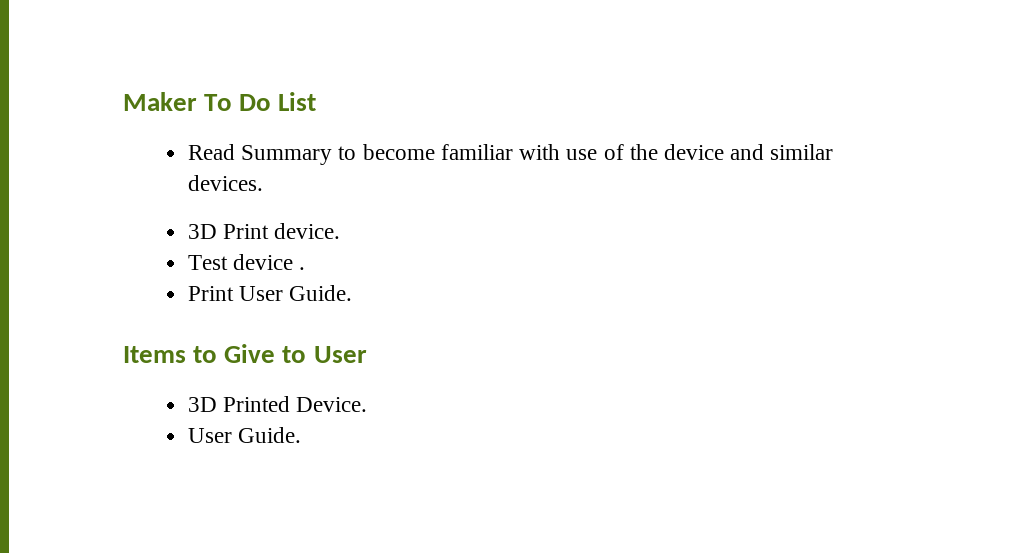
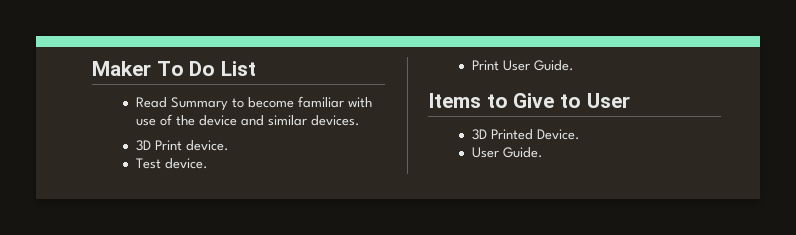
- Test device .
+ Test device.

